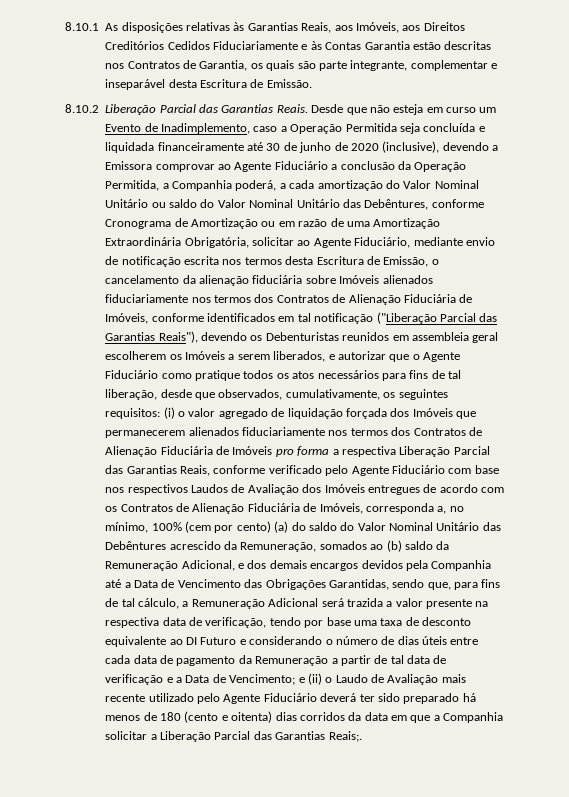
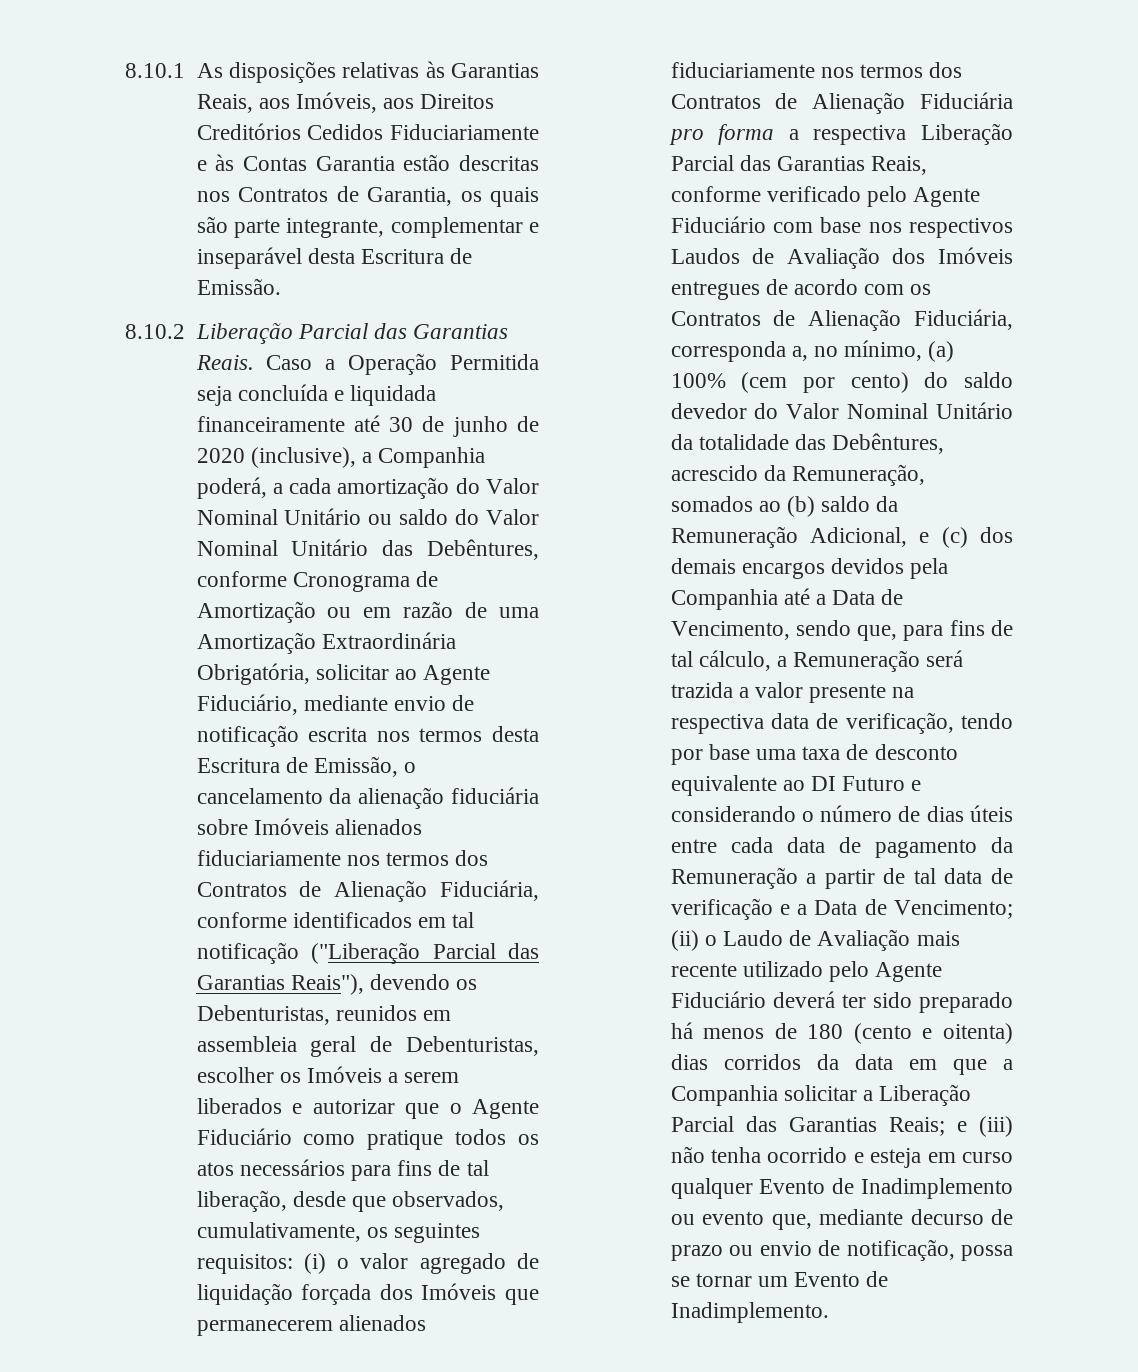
- Desde que não esteja em curso um Evento de Inadimplemento, caso a Operação Permitida seja concluída e liquidada financeiramente até 30 de junho de 2020 (inclusive), devendo a Emissora comprovar ao Agente Fiduciário a conclusão da Operação Permitida, a Companhia poderá, a cada amortização do Valor Nominal Unitário ou saldo do Valor Nominal Unitário das Debêntures, conforme Cronograma de Amortização ou em razão de uma Amortização Extraordinária Obrigatória, solicitar ao Agente Fiduciário, mediante envio de notificação escrita nos termos desta Escritura de Emissão, o cancelamento da alienação fiduciária sobre Imóveis alienados fiduciariamente nos termos dos Contratos de Alienação Fiduciária de Imóveis, conforme identificados em tal notificação ("Liberação Parcial das Garantias Reais"), devendo os Debenturistas reunidos em assembleia geral escolherem os Imóveis a serem liberados, e autorizar que o Agente Fiduciário como pratique todos os atos necessários para fins de tal liberação, desde que observados, cumulativamente, os seguintes requisitos:
+ Caso a Operação Permitida seja concluída e liquidada financeiramente até 30 de junho de 2020 (inclusive), a Companhia poderá, a cada amortização do Valor Nominal Unitário ou saldo do Valor Nominal Unitário das Debêntures, conforme Cronograma de Amortização ou em razão de uma Amortização Extraordinária Obrigatória, solicitar ao Agente Fiduciário, mediante envio de notificação escrita nos termos desta Escritura de Emissão, o cancelamento da alienação fiduciária sobre Imóveis alienados fiduciariamente nos termos dos Contratos de Alienação Fiduciária, conforme identificados em tal notificação ("Liberação Parcial das Garantias Reais"), devendo os Debenturistas, reunidos em assembleia geral de Debenturistas, escolher os Imóveis a serem liberados e autorizar que o Agente Fiduciário como pratique todos os atos necessários para fins de tal liberação, desde que observados, cumulativamente, os seguintes requisitos:
- (i) o valor agregado de liquidação forçada dos Imóveis que permanecerem alienados fiduciariamente nos termos dos Contratos de Alienação Fiduciária de Imóveis pro forma a respectiva Liberação Parcial das Garantias Reais, conforme verificado pelo Agente Fiduciário com base nos respectivos Laudos de Avaliação dos Imóveis entregues de acordo com os Contratos de Alienação Fiduciária de Imóveis, corresponda a, no mínimo, 100% (cem por cento) (a) do saldo do Valor Nominal Unitário das Debêntures acrescido da Remuneração, somados ao (b) saldo da Remuneração Adicional, e dos demais encargos devidos pela Companhia até a Data de Vencimento das Obrigações Garantidas, sendo que, para fins de tal cálculo, a Remuneração Adicional será trazida a valor presente na respectiva data de verificação, tendo por base uma taxa de desconto equivalente ao DI Futuro e considerando o número de dias úteis entre cada data de pagamento da Remuneração a partir de tal data de verificação e a Data de Vencimento;
+ (i) o valor agregado de liquidação forçada dos Imóveis que permanecerem alienados fiduciariamente nos termos dos Contratos de Alienação Fiduciária pro forma a respectiva Liberação Parcial das Garantias Reais, conforme verificado pelo Agente Fiduciário com base nos respectivos Laudos de Avaliação dos Imóveis entregues de acordo com os Contratos de Alienação Fiduciária, corresponda a, no mínimo, (a) 100% (cem por cento) do saldo devedor do Valor Nominal Unitário da totalidade das Debêntures, acrescido da Remuneração, somados ao (b) saldo da Remuneração Adicional, e (c) dos demais encargos devidos pela Companhia até a Data de Vencimento, sendo que, para fins de tal cálculo, a Remuneração será trazida a valor presente na respectiva data de verificação, tendo por base uma taxa de desconto equivalente ao DI Futuro e considerando o número de dias úteis entre cada data de pagamento da Remuneração a partir de tal data de verificação e a Data de Vencimento;
- e (ii) o Laudo de Avaliação mais recente utilizado pelo Agente Fiduciário deverá ter sido preparado há menos de 180 (cento e oitenta) dias corridos da data em que a Companhia solicitar a Liberação Parcial das Garantias Reais;.
+ (ii) o Laudo de Avaliação mais recente utilizado pelo Agente Fiduciário deverá ter sido preparado há menos de 180 (cento e oitenta) dias corridos da data em que a Companhia solicitar a Liberação Parcial das Garantias Reais; e (iii) não tenha ocorrido e esteja em curso qualquer Evento de Inadimplemento ou evento que, mediante decurso de prazo ou envio de notificação, possa se tornar um Evento de Inadimplemento.

